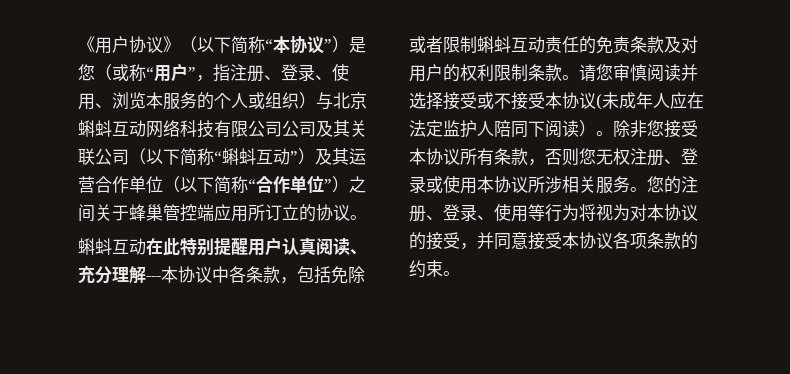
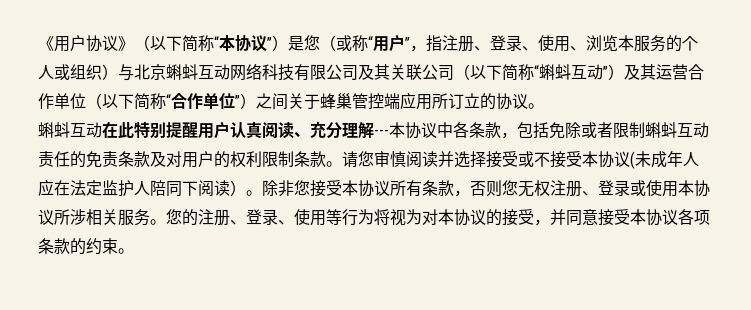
- 《用户协议》（以下简称“本协议”）是您（或称“用户”，指注册、登录、使用、浏览本服务的个人或组织）与北京蝌蚪互动网络科技有限公司公司及其关联公司（以下简称“蝌蚪互动”）及其运营合作单位（以下简称“合作单位”）之间关于蜂巢管控端应用所订立的协议。
+ 《用户协议》（以下简称“本协议”）是您（或称“用户”，指注册、登录、使用、浏览本服务的个人或组织）与北京蝌蚪互动网络科技有限公司及其关联公司（以下简称“蝌蚪互动”）及其运营合作单位（以下简称“合作单位”）之间关于蜂巢管控端应用所订立的协议。

